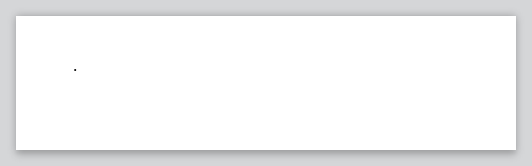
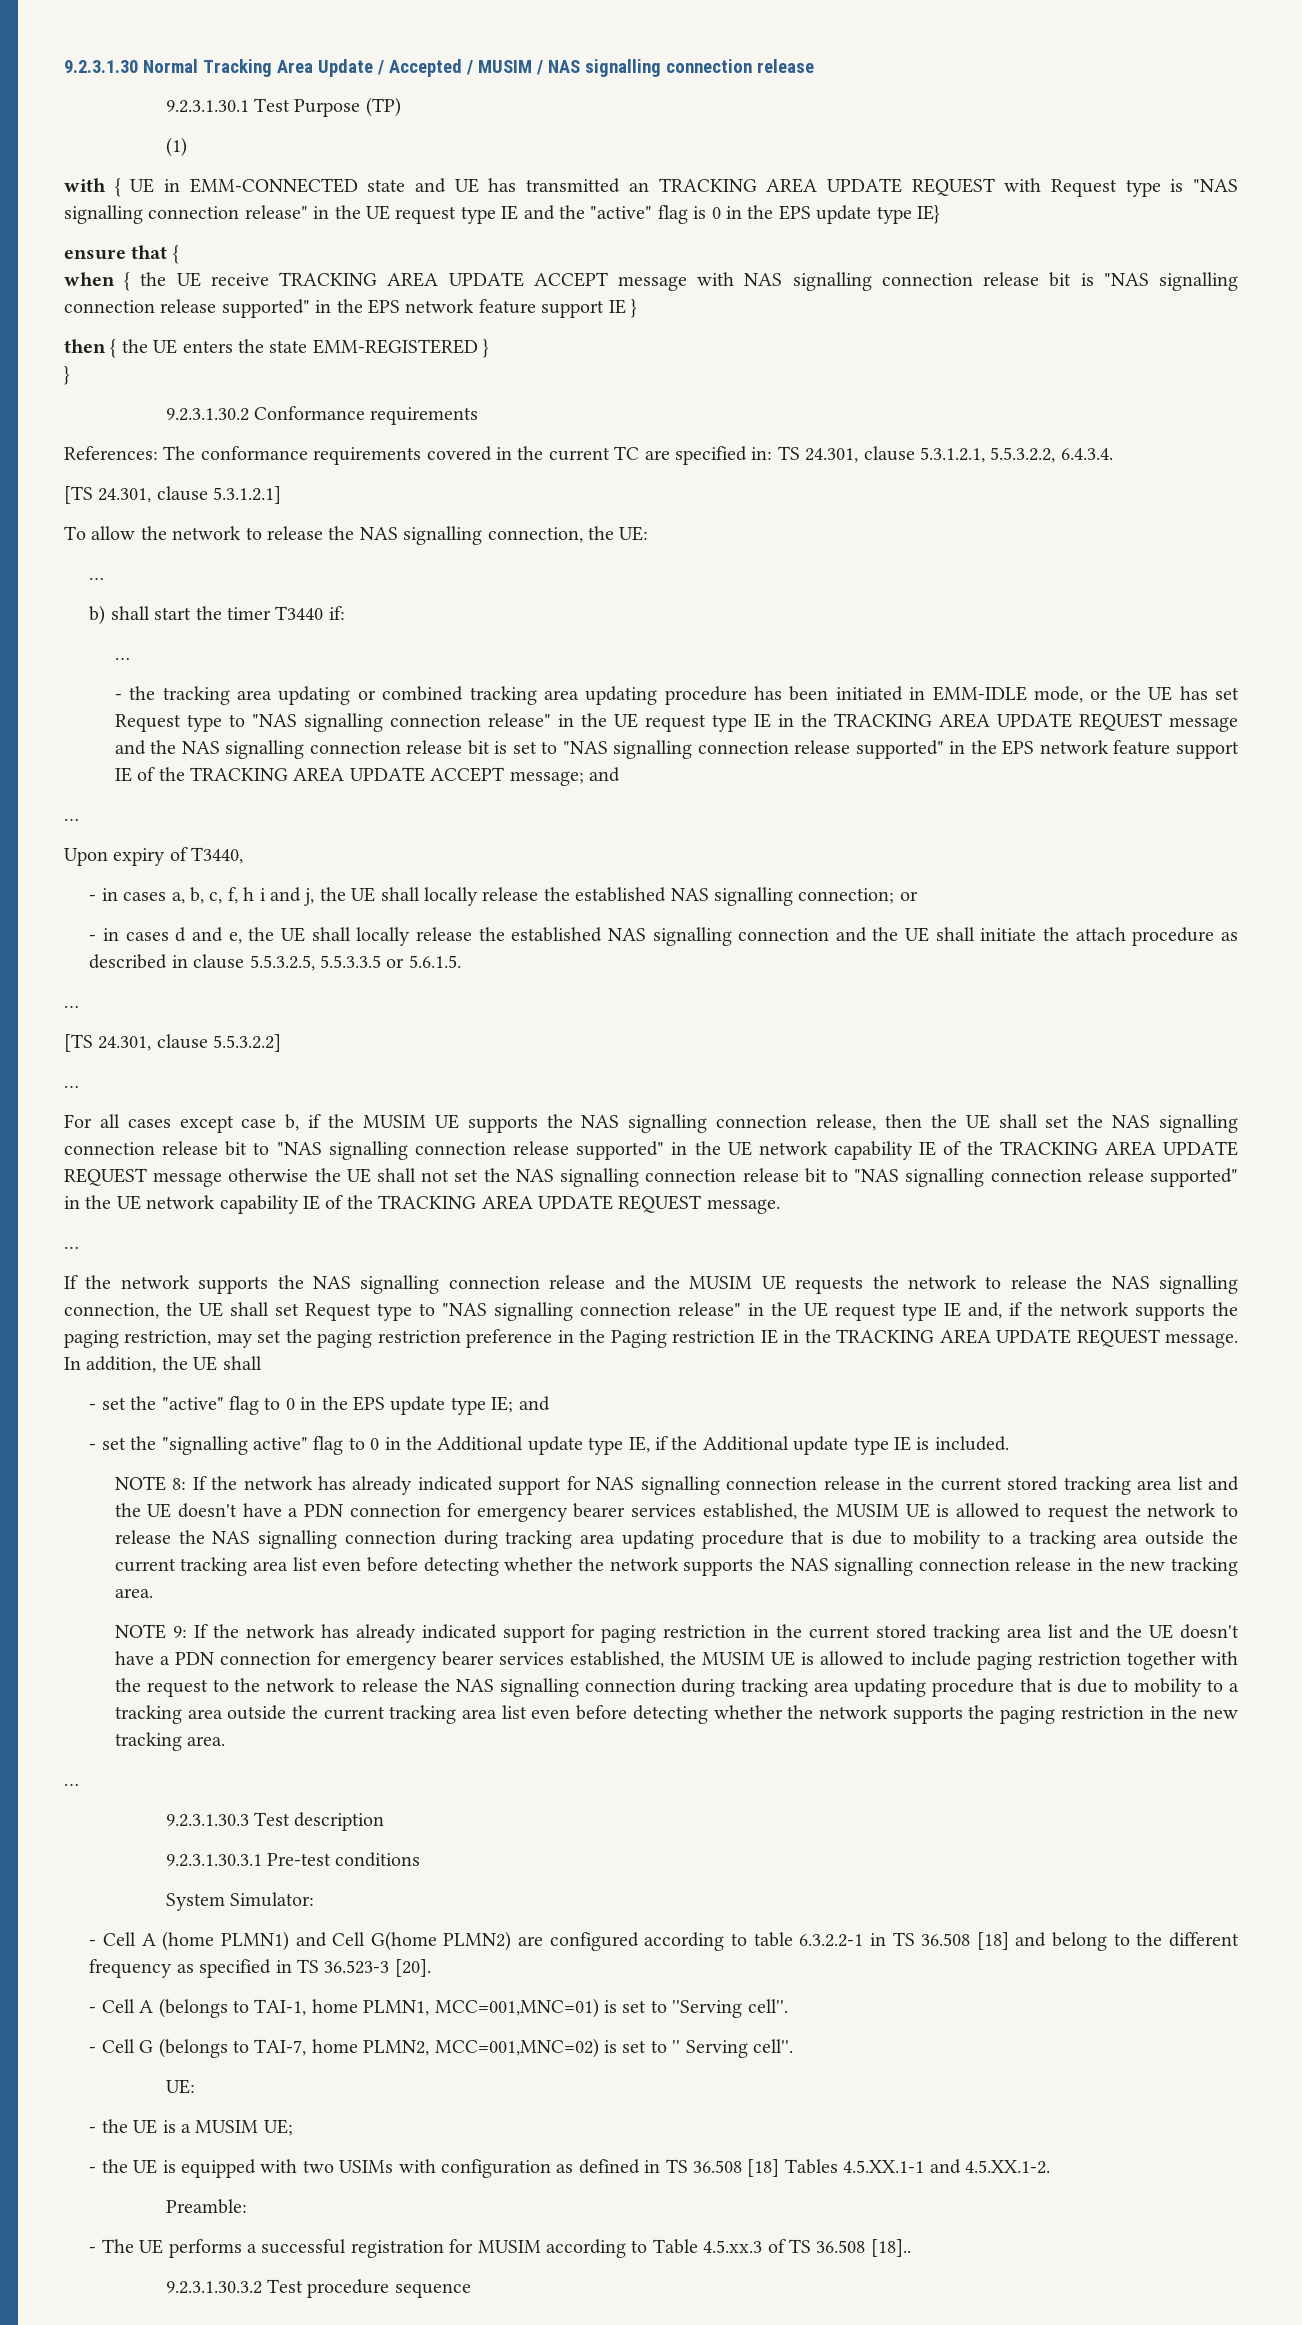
- .
+ 9.2.3.1.30 Normal Tracking Area Update / Accepted / MUSIM / NAS signalling connection release
+ 9.2.3.1.30.1 Test Purpose (TP)
+ (1)
+ with { UE in EMM-CONNECTED state and UE has transmitted an TRACKING AREA UPDATE REQUEST with Request type is "NAS signalling connection release" in the UE request type IE and the "active" flag is 0 in the EPS update type IE}
+ ensure that {
+ when { the UE receive TRACKING AREA UPDATE ACCEPT message with NAS signalling connection release bit is "NAS signalling connection release supported" in the EPS network feature support IE }
+ then { the UE enters the state EMM-REGISTERED }
+ }
+ 9.2.3.1.30.2 Conformance requirements
+ References: The conformance requirements covered in the current TC are specified in: TS 24.301, clause 5.3.1.2.1, 5.5.3.2.2, 6.4.3.4.
+ [TS 24.301, clause 5.3.1.2.1]
+ To allow the network to release the NAS signalling connection, the UE:
+ …
+ b) shall start the timer T3440 if:
+ …
+ - the tracking area updating or combined tracking area updating procedure has been initiated in EMM-IDLE mode, or the UE has set Request type to "NAS signalling connection release" in the UE request type IE in the TRACKING AREA UPDATE REQUEST message and the NAS signalling connection release bit is set to "NAS signalling connection release supported" in the EPS network feature support IE of the TRACKING AREA UPDATE ACCEPT message; and
+ …
+ Upon expiry of T3440,
+ - in cases a, b, c, f, h i and j, the UE shall locally release the established NAS signalling connection; or
+ - in cases d and e, the UE shall locally release the established NAS signalling connection and the UE shall initiate the attach procedure as described in clause 5.5.3.2.5, 5.5.3.3.5 or 5.6.1.5.
+ …
+ [TS 24.301, clause 5.5.3.2.2]
+ …
+ For all cases except case b, if the MUSIM UE supports the NAS signalling connection release, then the UE shall set the NAS signalling connection release bit to "NAS signalling connection release supported" in the UE network capability IE of the TRACKING AREA UPDATE REQUEST message otherwise the UE shall not set the NAS signalling connection release bit to "NAS signalling connection release supported" in the UE network capability IE of the TRACKING AREA UPDATE REQUEST message.
+ …
+ If the network supports the NAS signalling connection release and the MUSIM UE requests the network to release the NAS signalling connection, the UE shall set Request type to "NAS signalling connection release" in the UE request type IE and, if the network supports the paging restriction, may set the paging restriction preference in the Paging restriction IE in the TRACKING AREA UPDATE REQUEST message. In addition, the UE shall
+ - set the "active" flag to 0 in the EPS update type IE; and
+ - set the "signalling active" flag to 0 in the Additional update type IE, if the Additional update type IE is included.
+ NOTE 8: If the network has already indicated support for NAS signalling connection release in the current stored tracking area list and the UE doesn't have a PDN connection for emergency bearer services established, the MUSIM UE is allowed to request the network to release the NAS signalling connection during tracking area updating procedure that is due to mobility to a tracking area outside the current tracking area list even before detecting whether the network supports the NAS signalling connection release in the new tracking area.
+ NOTE 9: If the network has already indicated support for paging restriction in the current stored tracking area list and the UE doesn't have a PDN connection for emergency bearer services established, the MUSIM UE is allowed to include paging restriction together with the request to the network to release the NAS signalling connection during tracking area updating procedure that is due to mobility to a tracking area outside the current tracking area list even before detecting whether the network supports the paging restriction in the new tracking area.
+ …
+ 9.2.3.1.30.3 Test description
+ 9.2.3.1.30.3.1 Pre-test conditions
+ System Simulator:
+ - Cell A (home PLMN1) and Cell G(home PLMN2) are configured according to table 6.3.2.2-1 in TS 36.508 [18] and belong to the different frequency as specified in TS 36.523-3 [20].
+ - Cell A (belongs to TAI-1, home PLMN1, MCC=001,MNC=01) is set to ''Serving cell''.
+ - Cell G (belongs to TAI-7, home PLMN2, MCC=001,MNC=02) is set to '' Serving cell''.
+ UE:
+ - the UE is a MUSIM UE;
+ - the UE is equipped with two USIMs with configuration as defined in TS 36.508 [18] Tables 4.5.XX.1-1 and 4.5.XX.1-2.
+ Preamble:
+ - The UE performs a successful registration for MUSIM according to Table 4.5.xx.3 of TS 36.508 [18]..
+ 9.2.3.1.30.3.2 Test procedure sequence

